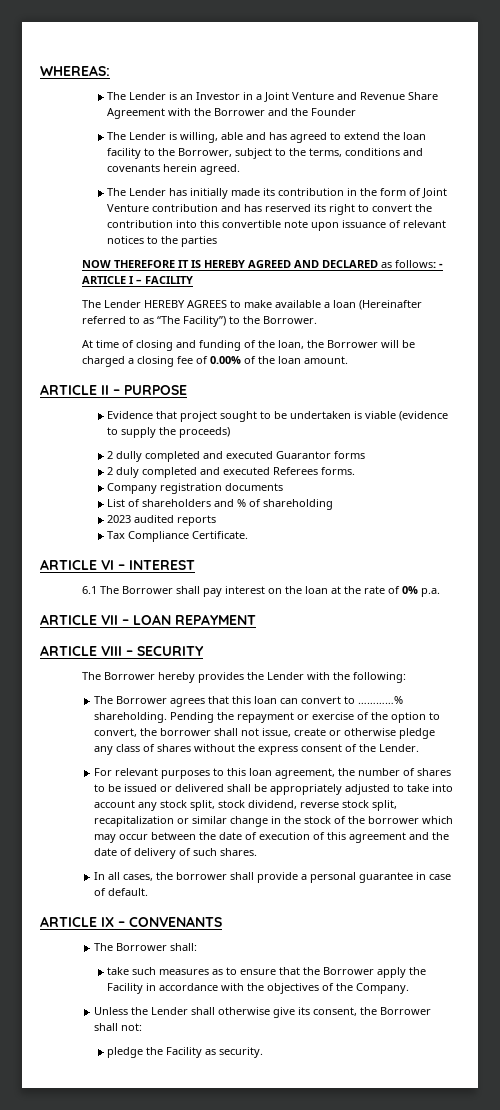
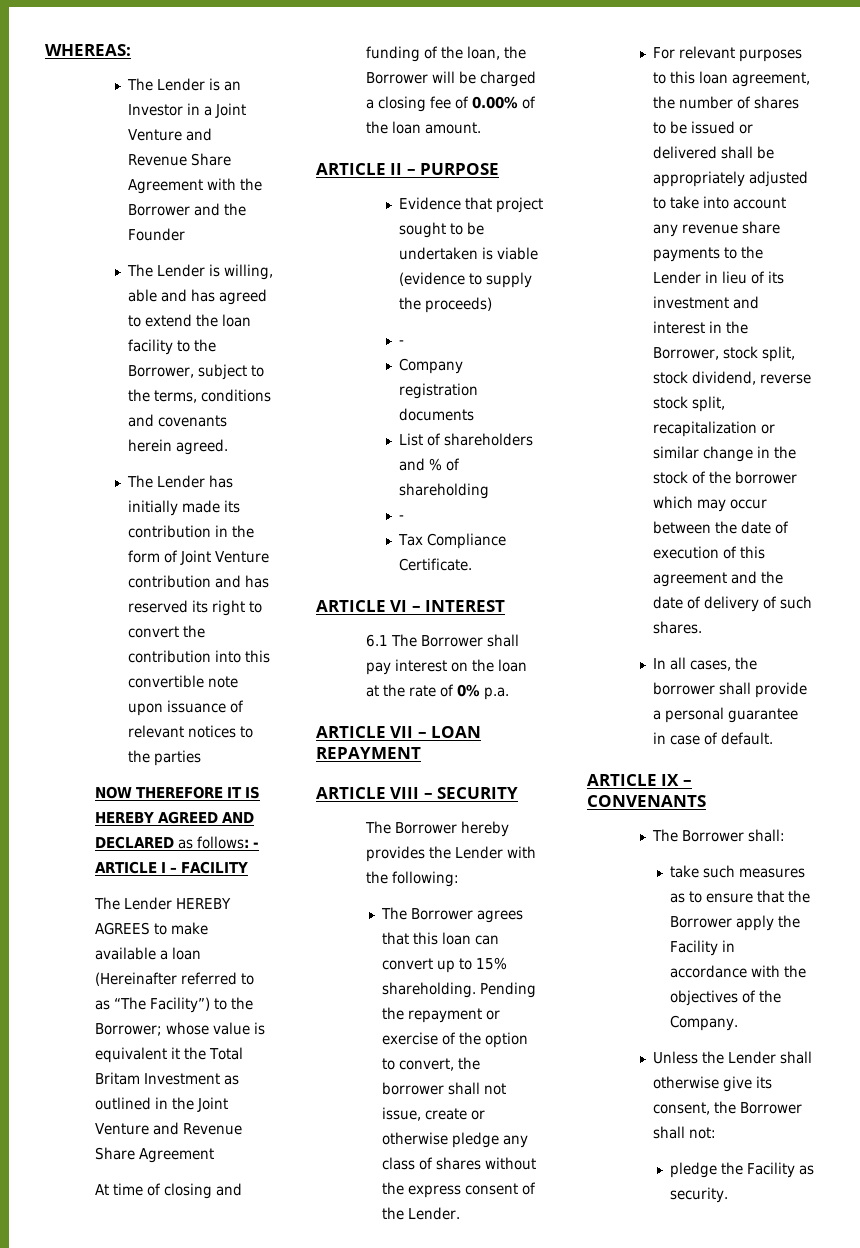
- The Lender HEREBY AGREES to make available a loan (Hereinafter referred to as “The Facility”) to the Borrower.
+ The Lender HEREBY AGREES to make available a loan (Hereinafter referred to as “The Facility”) to the Borrower; whose value is equivalent it the Total Britam Investment as outlined in the Joint Venture and Revenue Share Agreement
  Evidence that project sought to be undertaken is viable (evidence to supply the proceeds)
- 2 dully completed and executed Guarantor forms
- 2 duly completed and executed Referees forms.
+ -
  List of shareholders and % of shareholding
- 2023 audited reports
+ -
- The Borrower agrees that this loan can convert to …………% shareholding.
+ The Borrower agrees that this loan can convert up to 15% shareholding.
- For relevant purposes to this loan agreement, the number of shares to be issued or delivered shall be appropriately adjusted to take into account any stock split, stock dividend, reverse stock split, recapitalization or similar change in the stock of the borrower which may occur between the date of execution of this agreement and the date of delivery of such shares.
+ For relevant purposes to this loan agreement, the number of shares to be issued or delivered shall be appropriately adjusted to take into account any revenue share payments to the Lender in lieu of its investment and interest in the Borrower, stock split, stock dividend, reverse stock split, recapitalization or similar change in the stock of the borrower which may occur between the date of execution of this agreement and the date of delivery of such shares.

